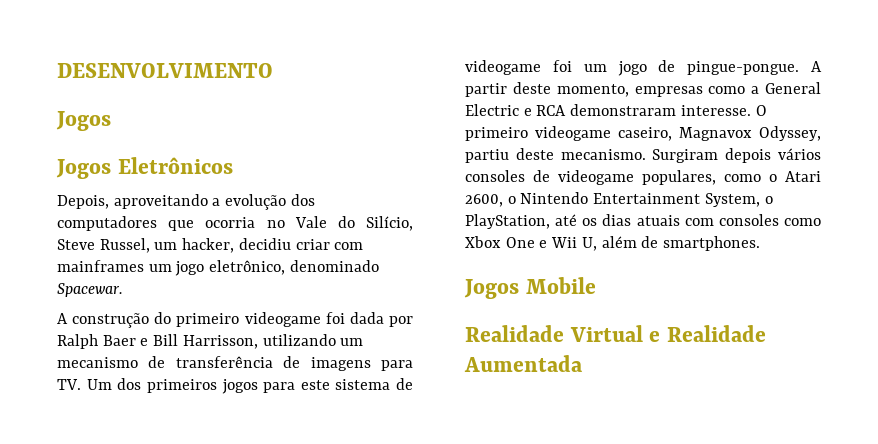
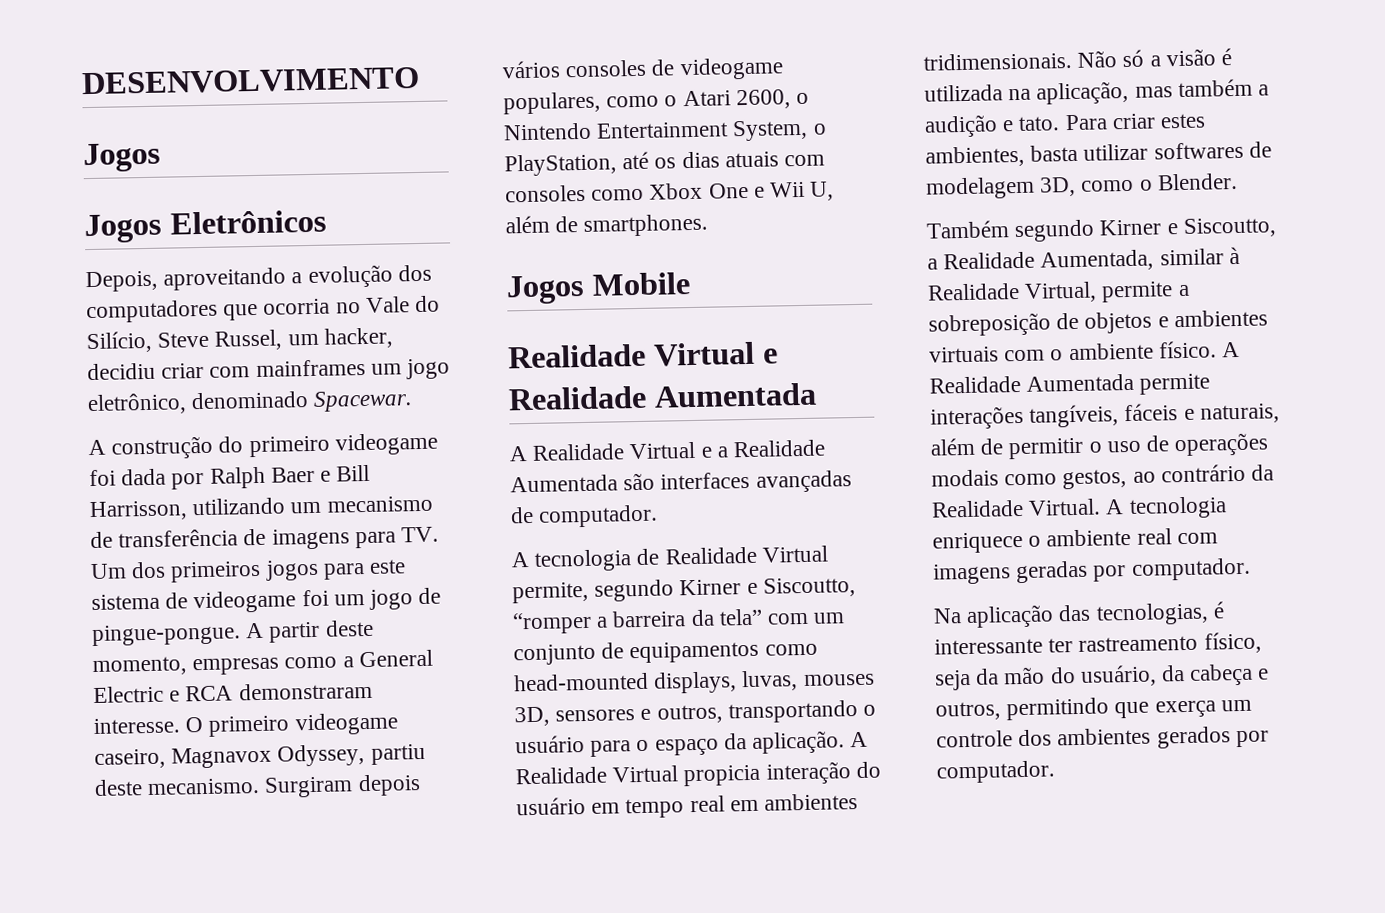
+ A Realidade Virtual e a Realidade Aumentada são interfaces avançadas de computador.
+ A tecnologia de Realidade Virtual permite, segundo Kirner e Siscoutto, “romper a barreira da tela” com um conjunto de equipamentos como head-mounted displays, luvas, mouses 3D, sensores e outros, transportando o usuário para o espaço da aplicação. A Realidade Virtual propicia interação do usuário em tempo real em ambientes tridimensionais. Não só a visão é utilizada na aplicação, mas também a audição e tato. Para criar estes ambientes, basta utilizar softwares de modelagem 3D, como o Blender.
+ Também segundo Kirner e Siscoutto, a Realidade Aumentada, similar à Realidade Virtual, permite a sobreposição de objetos e ambientes virtuais com o ambiente físico. A Realidade Aumentada permite interações tangíveis, fáceis e naturais, além de permitir o uso de operações modais como gestos, ao contrário da Realidade Virtual. A tecnologia enriquece o ambiente real com imagens geradas por computador.
+ Na aplicação das tecnologias, é interessante ter rastreamento físico, seja da mão do usuário, da cabeça e outros, permitindo que exerça um controle dos ambientes gerados por computador.

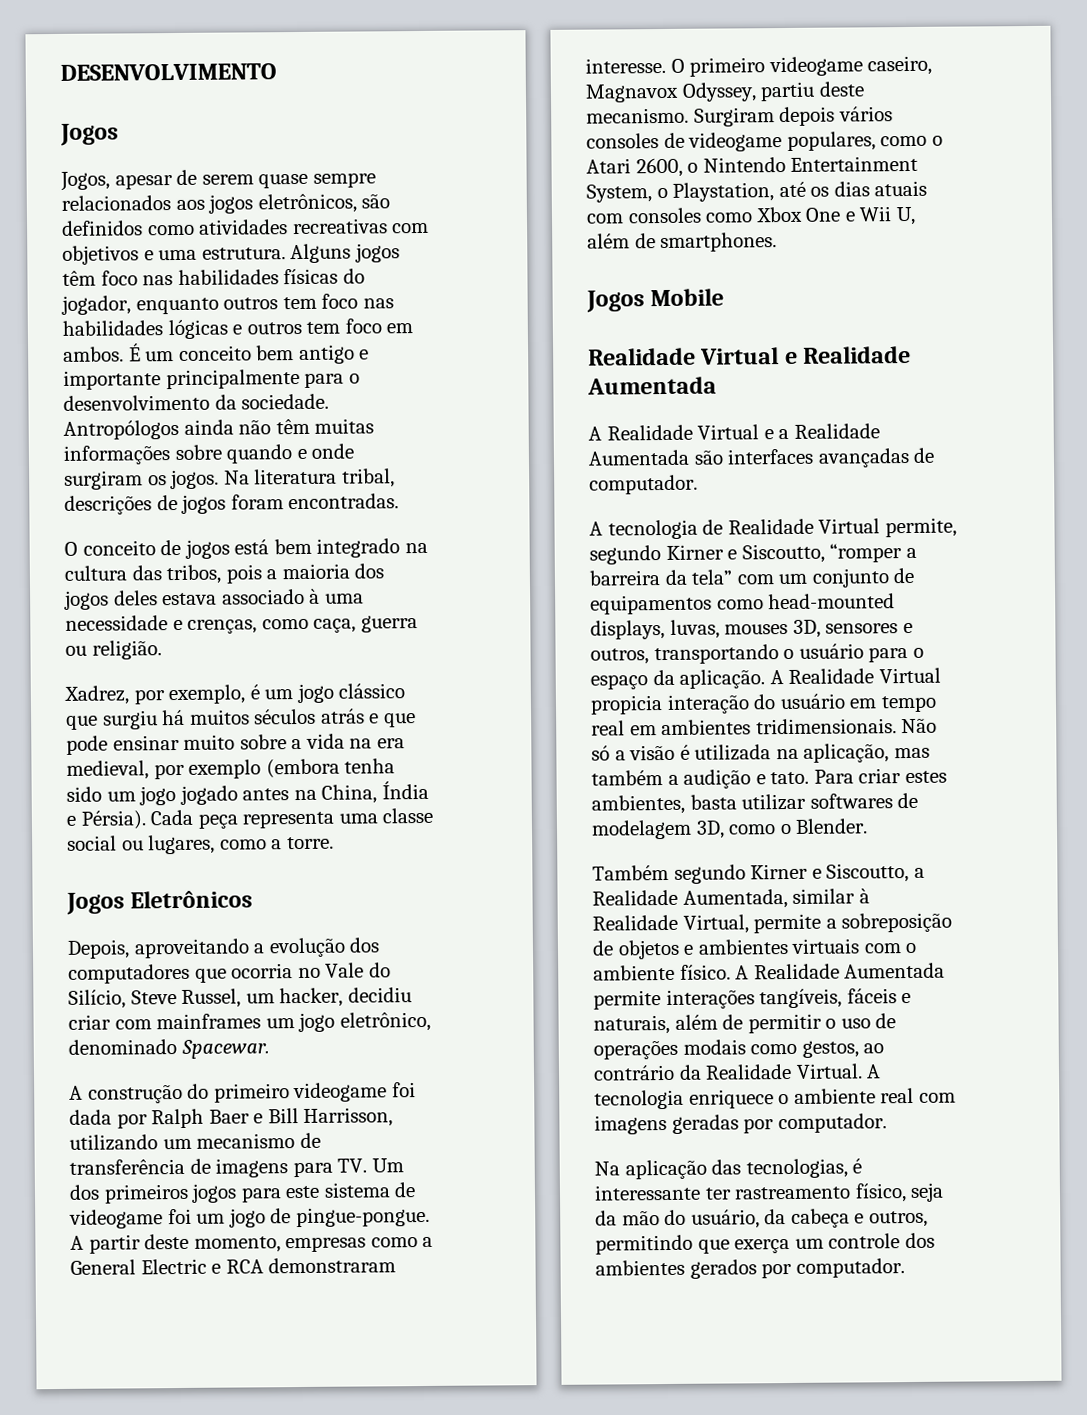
+ Jogos, apesar de serem quase sempre relacionados aos jogos eletrônicos, são definidos como atividades recreativas com objetivos e uma estrutura. Alguns jogos têm foco nas habilidades físicas do jogador, enquanto outros tem foco nas habilidades lógicas e outros tem foco em ambos. É um conceito bem antigo e importante principalmente para o desenvolvimento da sociedade. Antropólogos ainda não têm muitas informações sobre quando e onde surgiram os jogos. Na literatura tribal, descrições de jogos foram encontradas.
+ O conceito de jogos está bem integrado na cultura das tribos, pois a maioria dos jogos deles estava associado à uma necessidade e crenças, como caça, guerra ou religião.
+ Xadrez, por exemplo, é um jogo clássico que surgiu há muitos séculos atrás e que pode ensinar muito sobre a vida na era medieval, por exemplo (embora tenha sido um jogo jogado antes na China, Índia e Pérsia). Cada peça representa uma classe social ou lugares, como a torre.
- Surgiram depois vários consoles de videogame populares, como o Atari 2600, o Nintendo Entertainment System, o PlayStation, até os dias atuais com consoles como Xbox One e Wii U, além de smartphones.
+ Surgiram depois vários consoles de videogame populares, como o Atari 2600, o Nintendo Entertainment System, o Playstation, até os dias atuais com consoles como Xbox One e Wii U, além de smartphones.

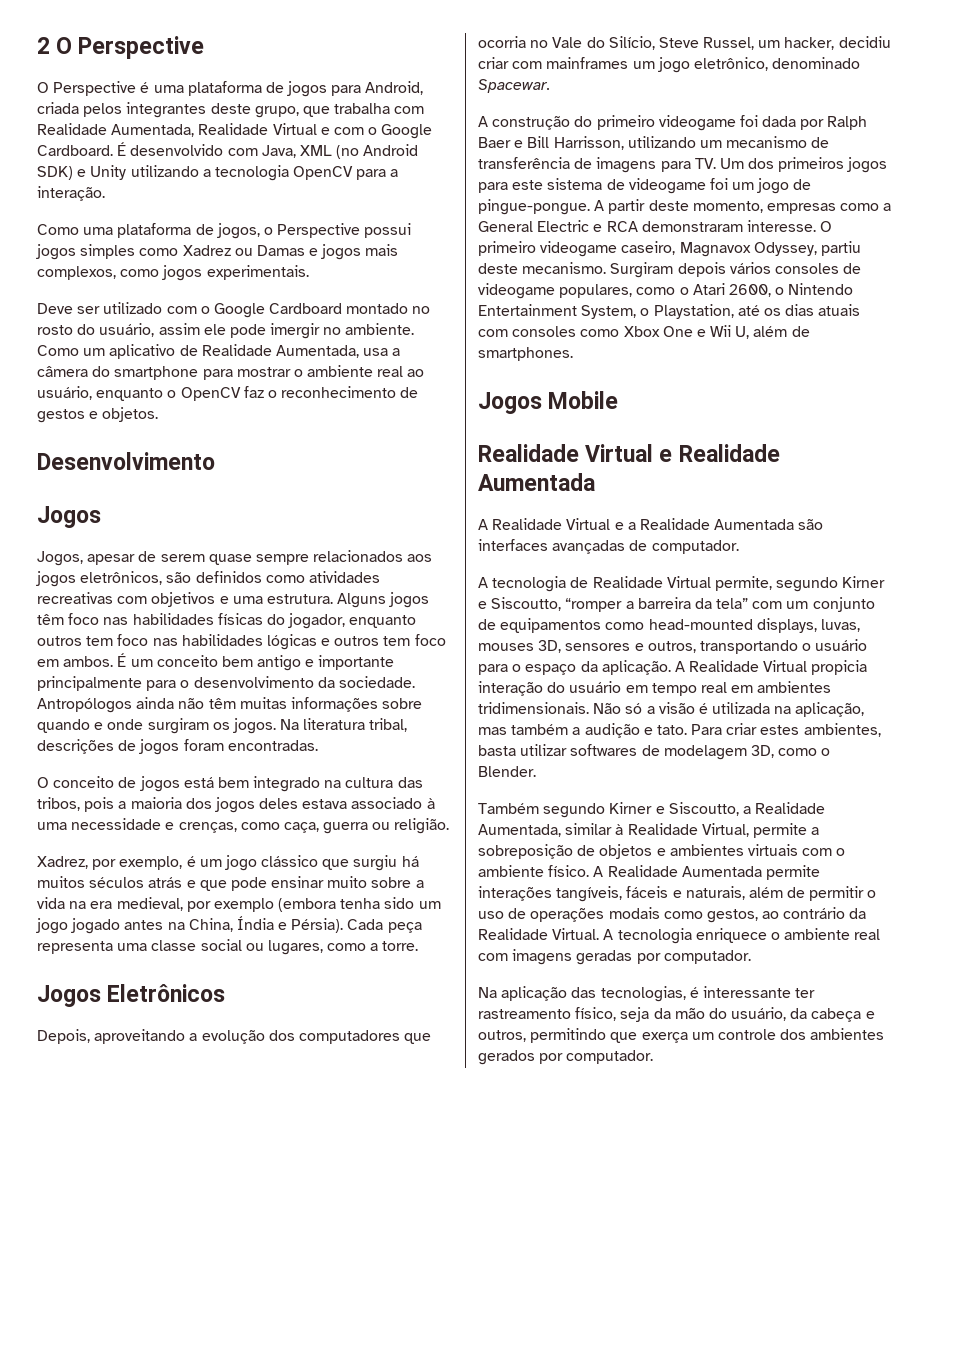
- DESENVOLVIMENTO
+ 2 O Perspective
+ O Perspective é uma plataforma de jogos para Android, criada pelos integrantes deste grupo, que trabalha com Realidade Aumentada, Realidade Virtual e com o Google Cardboard. É desenvolvido com Java, XML (no Android SDK) e Unity utilizando a tecnologia OpenCV para a interação.
+ Como uma plataforma de jogos, o Perspective possui jogos simples como Xadrez ou Damas e jogos mais complexos, como jogos experimentais.
+ Deve ser utilizado com o Google Cardboard montado no rosto do usuário, assim ele pode imergir no ambiente. Como um aplicativo de Realidade Aumentada, usa a câmera do smartphone para mostrar o ambiente real ao usuário, enquanto o OpenCV faz o reconhecimento de gestos e objetos.
+ Desenvolvimento

